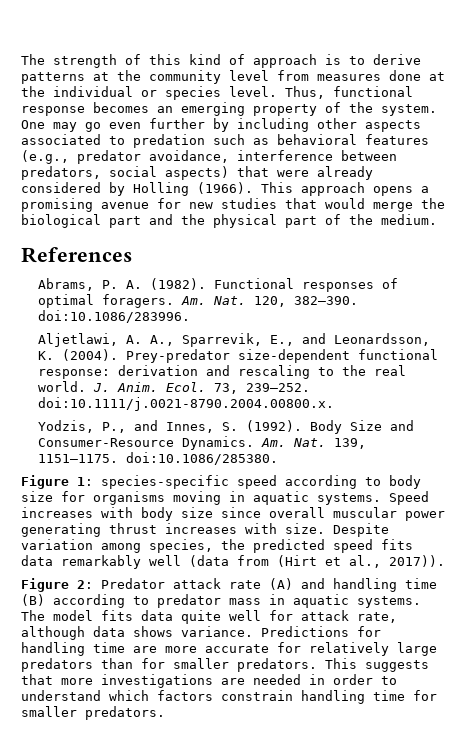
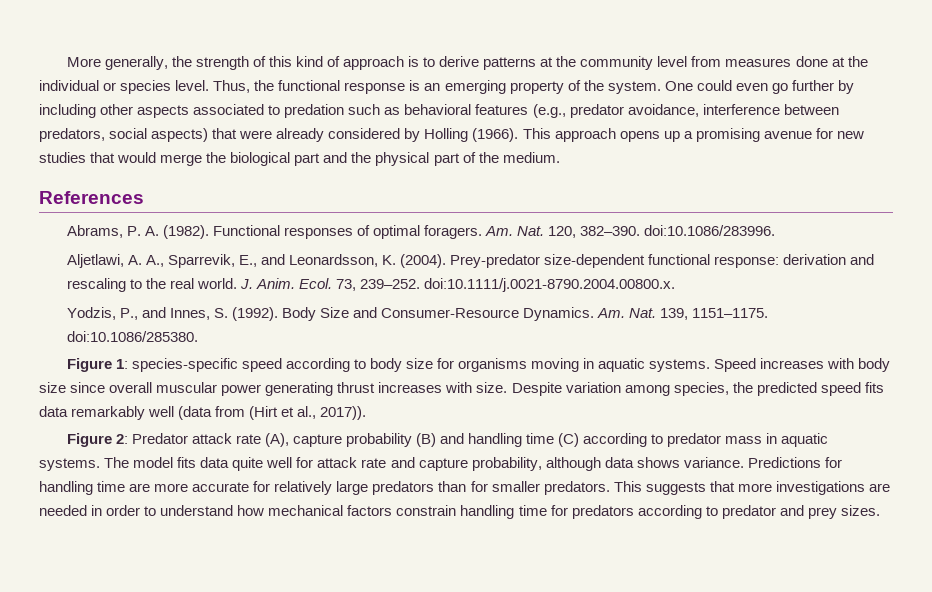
- The strength of this kind of approach is to derive patterns at the community level from measures done at the individual or species level.
+ More generally, the strength of this kind of approach is to derive patterns at the community level from measures done at the individual or species level.
- Thus, functional response becomes an emerging property of the system.
+ Thus, the functional response is an emerging property of the system.
- One may go even further by including other aspects associated to predation such as behavioral features (e.g., predator avoidance, interference between predators, social aspects) that were already considered by Holling (1966).
+ One could even go further by including other aspects associated to predation such as behavioral features (e.g., predator avoidance, interference between predators, social aspects) that were already considered by Holling (1966).
- This approach opens a promising avenue for new studies that would merge the biological part and the physical part of the medium.
+ This approach opens up a promising avenue for new studies that would merge the biological part and the physical part of the medium.
- Figure 2: Predator attack rate (A) and handling time (B) according to predator mass in aquatic systems.
+ Figure 2: Predator attack rate (A), capture probability (B) and handling time (C) according to predator mass in aquatic systems.
- The model fits data quite well for attack rate, although data shows variance.
+ The model fits data quite well for attack rate and capture probability, although data shows variance.
- This suggests that more investigations are needed in order to understand which factors constrain handling time for smaller predators.
+ This suggests that more investigations are needed in order to understand how mechanical factors constrain handling time for predators according to predator and prey sizes.

